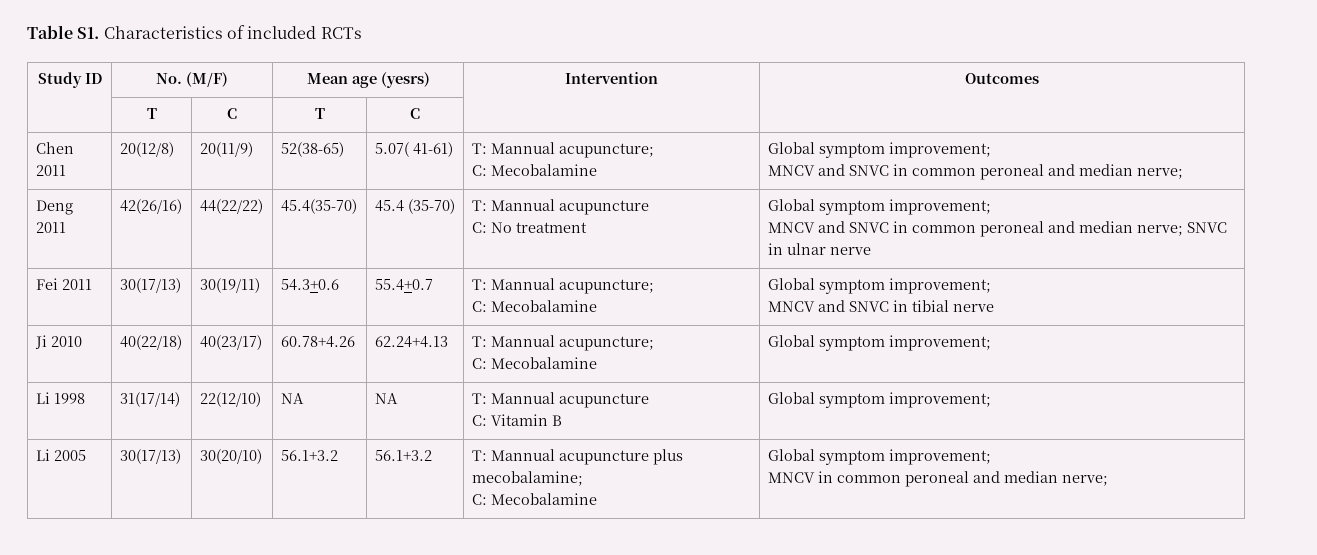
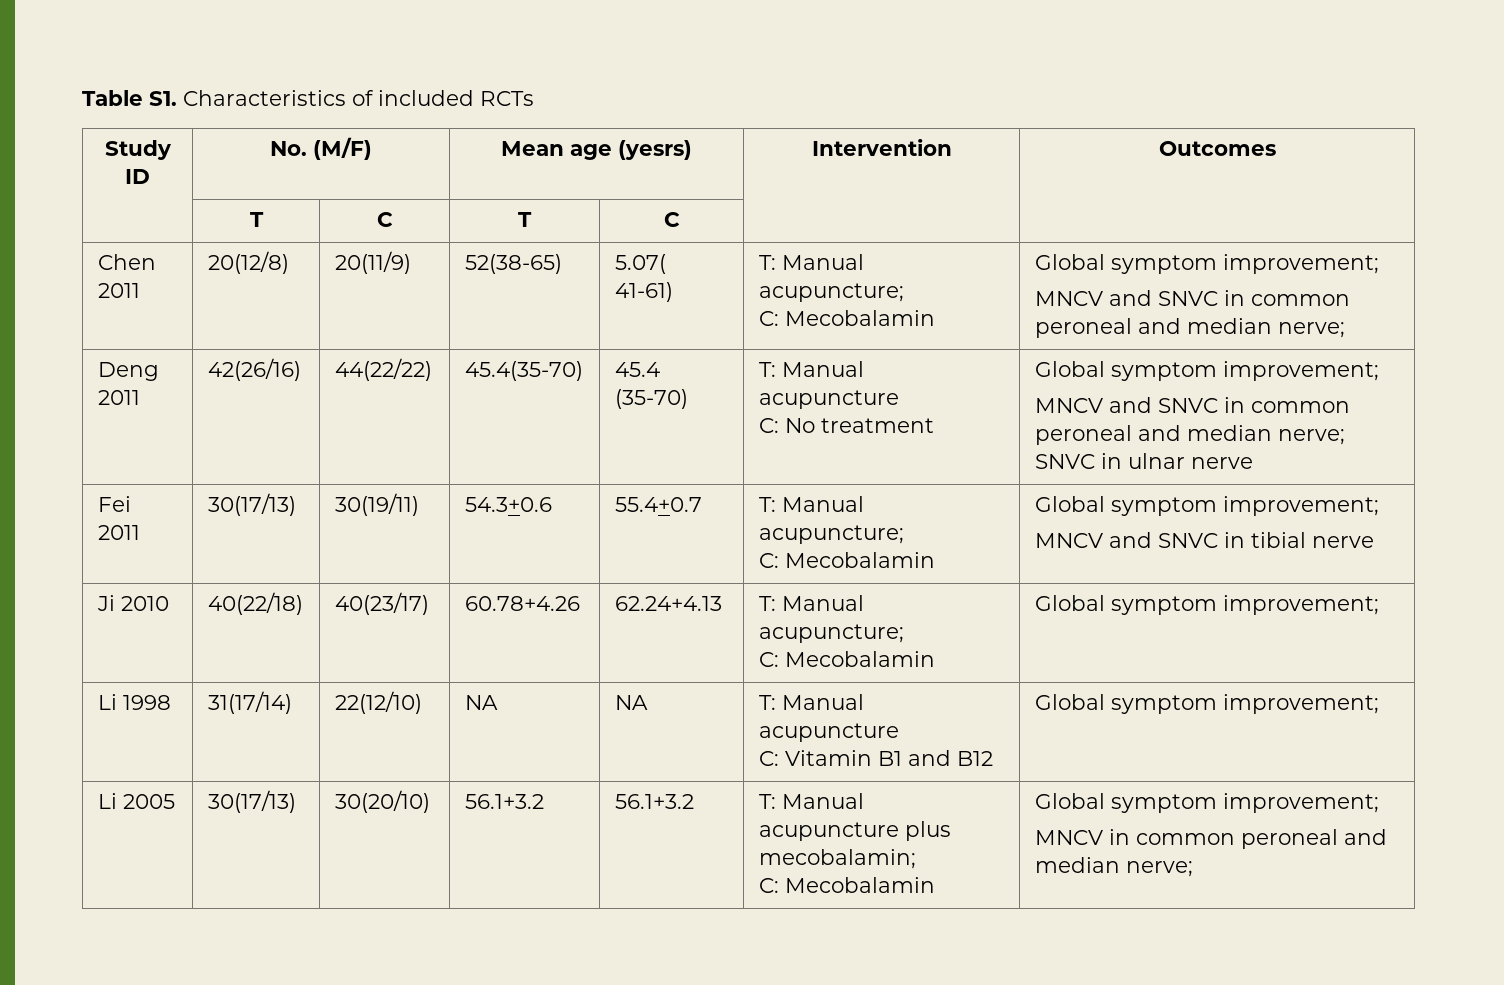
- Chen 2011 | 20(12/8) | 20(11/9) | 52(38-65) | 5.07( 41-61) | T: Mannual acupuncture;
- C: Mecobalamine | Global symptom improvement;
+ Chen 2011 | 20(12/8) | 20(11/9) | 52(38-65) | 5.07( 41-61) | T: Manual acupuncture;
+ C: Mecobalamin | Global symptom improvement;
- Deng 2011 | 42(26/16) | 44(22/22) | 45.4(35-70) | 45.4 (35-70) | T: Mannual acupuncture
+ Deng 2011 | 42(26/16) | 44(22/22) | 45.4(35-70) | 45.4 (35-70) | T: Manual acupuncture
- Fei 2011 | 30(17/13) | 30(19/11) | 54.3+0.6 | 55.4+0.7 | T: Mannual acupuncture;
- C: Mecobalamine | Global symptom improvement;
+ Fei 2011 | 30(17/13) | 30(19/11) | 54.3+0.6 | 55.4+0.7 | T: Manual acupuncture;
+ C: Mecobalamin | Global symptom improvement;
- Ji 2010 | 40(22/18) | 40(23/17) | 60.78+4.26 | 62.24+4.13 | T: Mannual acupuncture;
- C: Mecobalamine | Global symptom improvement;
+ Ji 2010 | 40(22/18) | 40(23/17) | 60.78+4.26 | 62.24+4.13 | T: Manual acupuncture;
+ C: Mecobalamin | Global symptom improvement;
- Li 1998 | 31(17/14) | 22(12/10) | NA | NA | T: Mannual acupuncture
- C: Vitamin B | Global symptom improvement;
+ Li 1998 | 31(17/14) | 22(12/10) | NA | NA | T: Manual acupuncture
+ C: Vitamin B1 and B12 | Global symptom improvement;
- Li 2005 | 30(17/13) | 30(20/10) | 56.1+3.2 | 56.1+3.2 | T: Mannual acupuncture plus mecobalamine;
- C: Mecobalamine | Global symptom improvement;
+ Li 2005 | 30(17/13) | 30(20/10) | 56.1+3.2 | 56.1+3.2 | T: Manual acupuncture plus mecobalamin;
+ C: Mecobalamin | Global symptom improvement;

